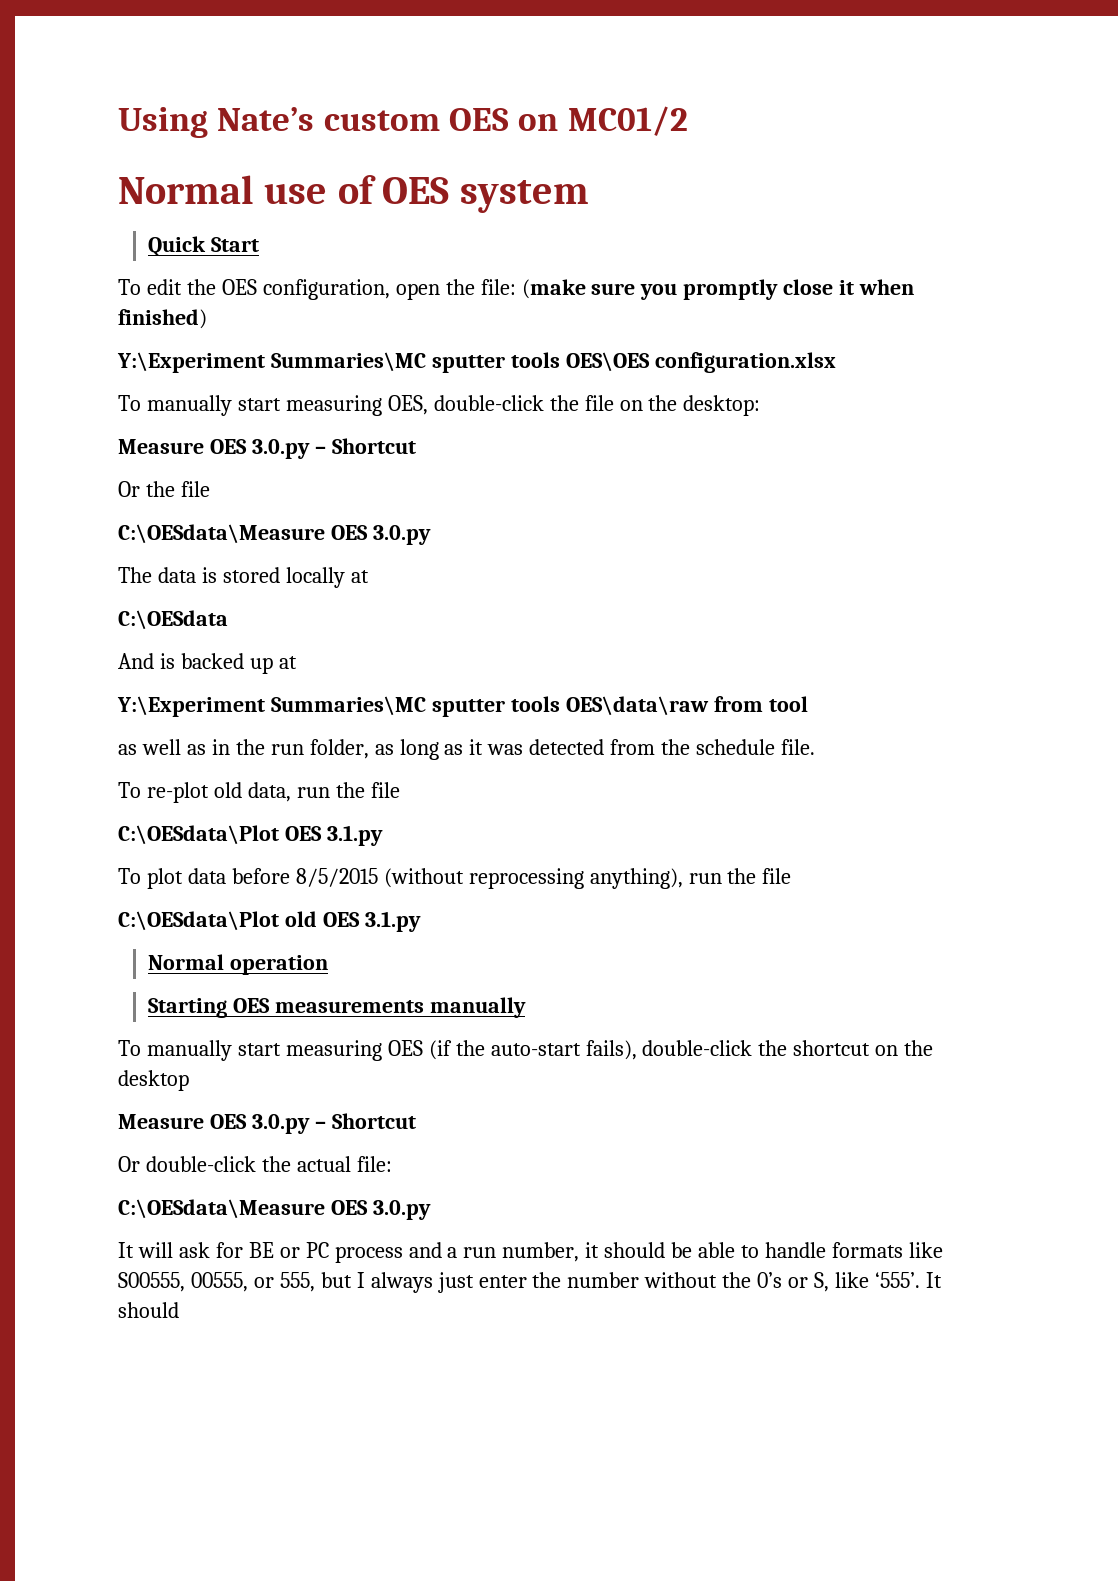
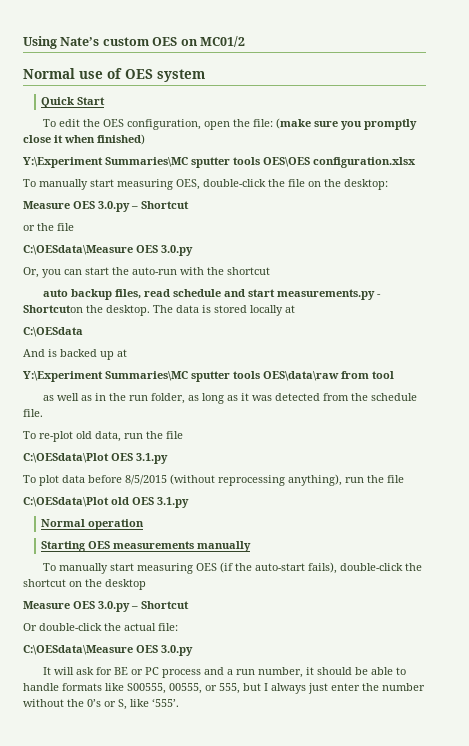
- Or the file
+ or the file
+ Or, you can start the auto-run with the shortcut
+ auto backup files, read schedule and start measurements.py - Shortcuton the desktop.
- It should

